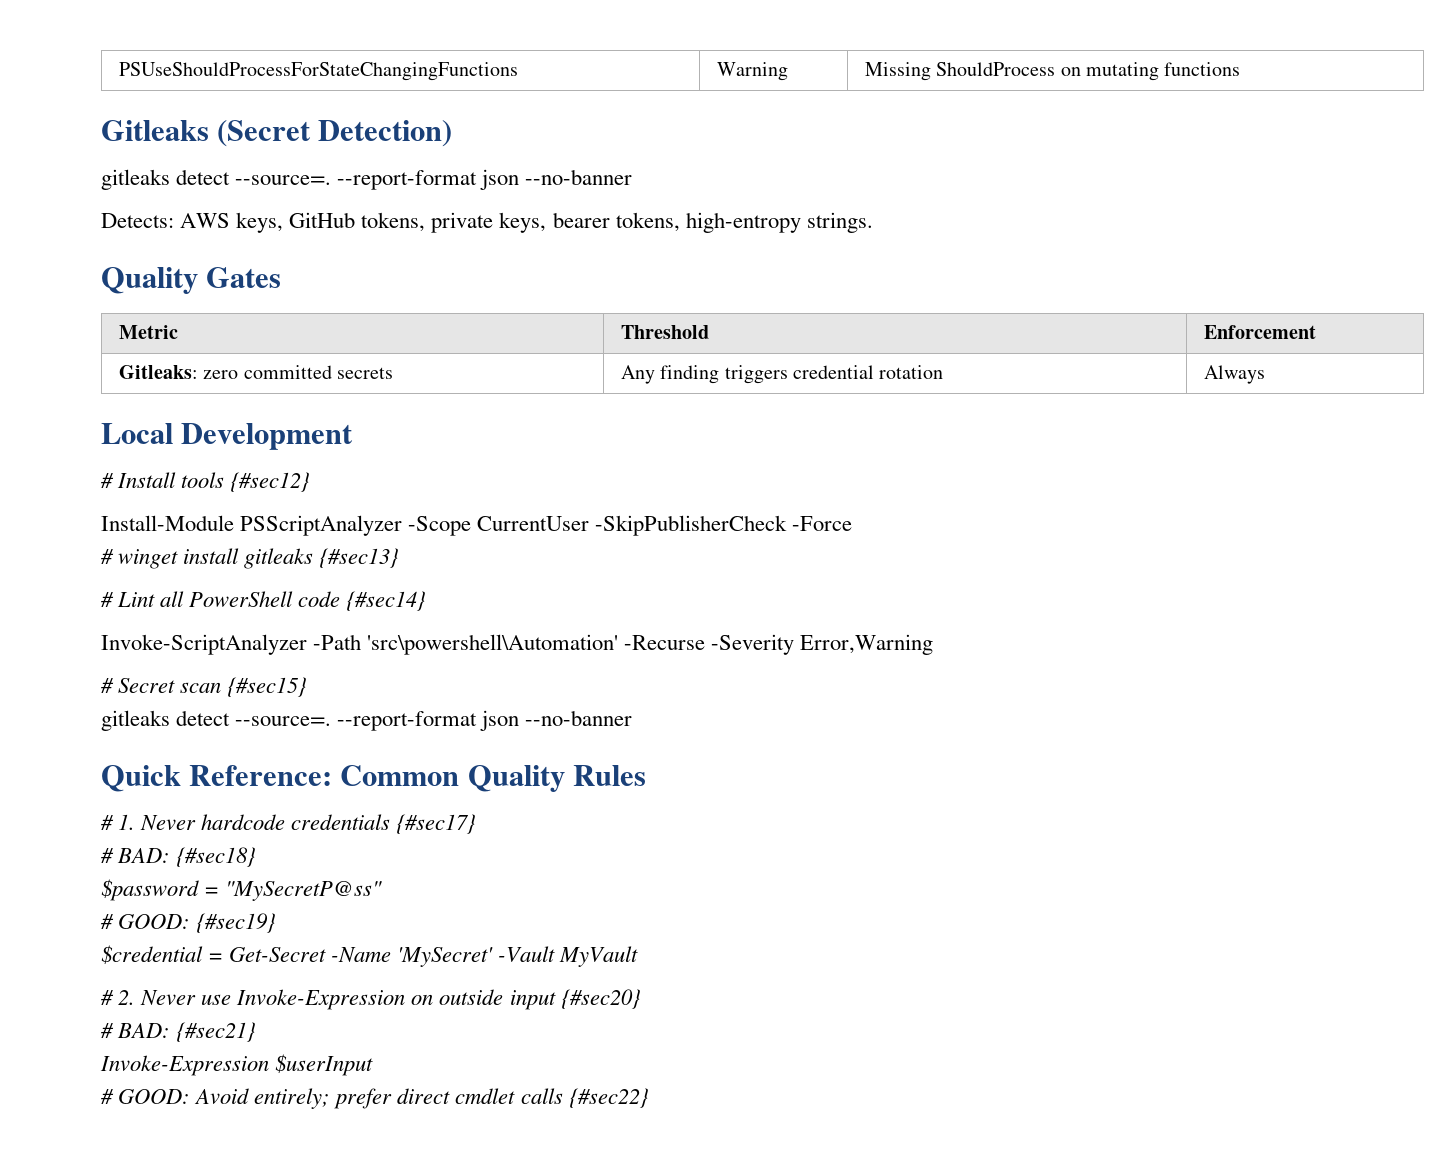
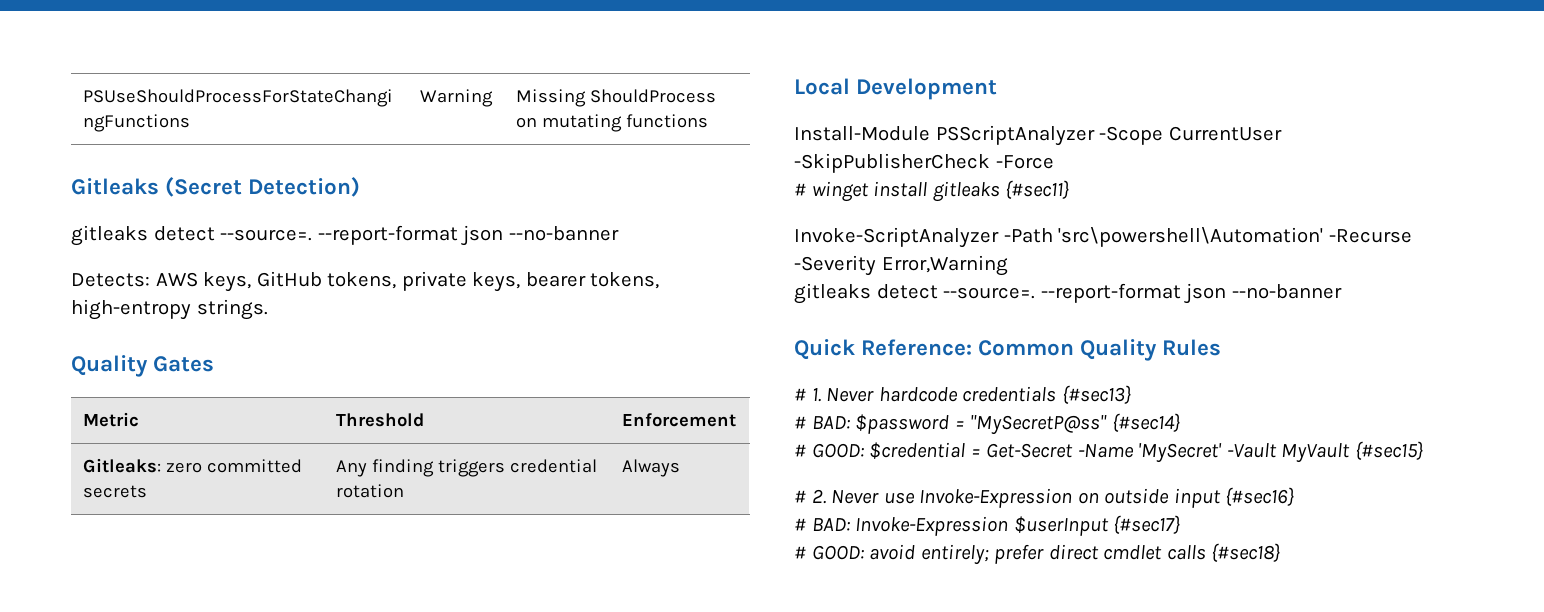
- # Install tools {#sec12}
- # winget install gitleaks {#sec13}
- # Lint all PowerShell code {#sec14}
+ # winget install gitleaks {#sec11}
- # Secret scan {#sec15}
- # 1. Never hardcode credentials {#sec17}
- # BAD: {#sec18}
- $password = "MySecretP@ss"
- # GOOD: {#sec19}
- $credential = Get-Secret -Name 'MySecret' -Vault MyVault
+ # 1. Never hardcode credentials {#sec13}
+ # BAD: $password = "MySecretP@ss" {#sec14}
+ # GOOD: $credential = Get-Secret -Name 'MySecret' -Vault MyVault {#sec15}
- # 2. Never use Invoke-Expression on outside input {#sec20}
- # BAD: {#sec21}
- Invoke-Expression $userInput
- # GOOD: Avoid entirely; prefer direct cmdlet calls {#sec22}
+ # 2. Never use Invoke-Expression on outside input {#sec16}
+ # BAD: Invoke-Expression $userInput {#sec17}
+ # GOOD: avoid entirely; prefer direct cmdlet calls {#sec18}

